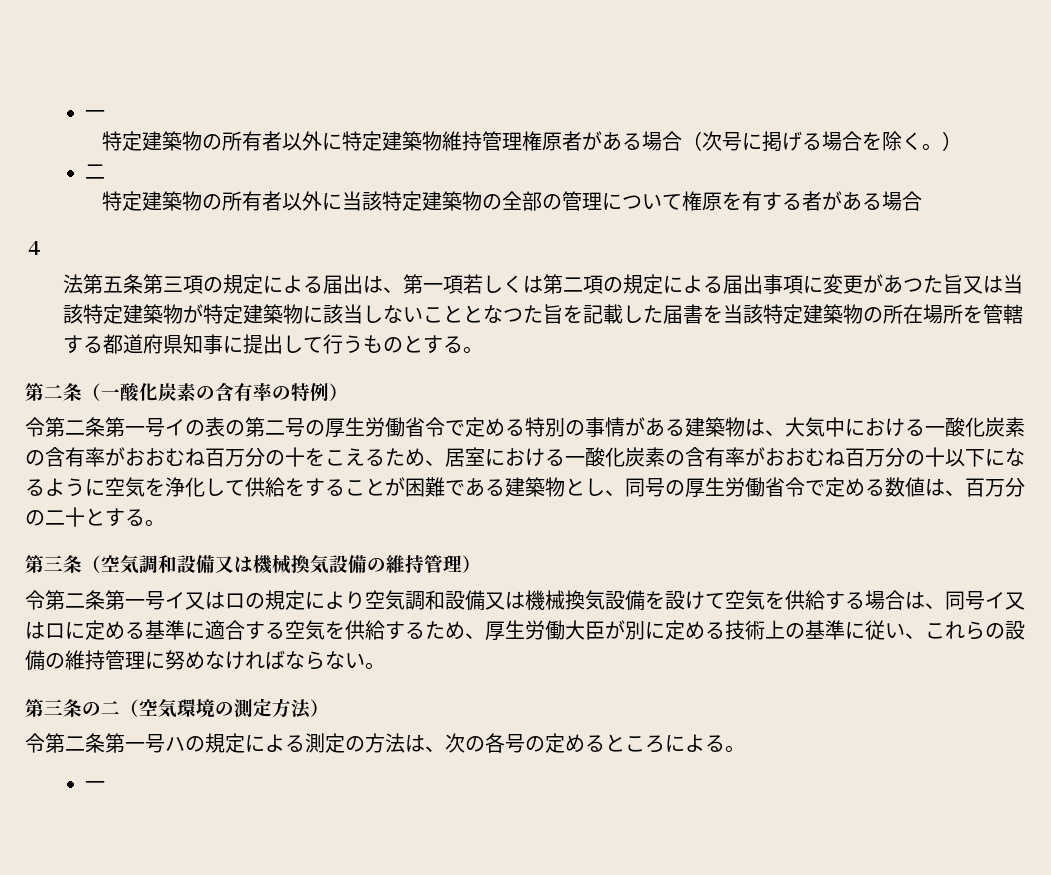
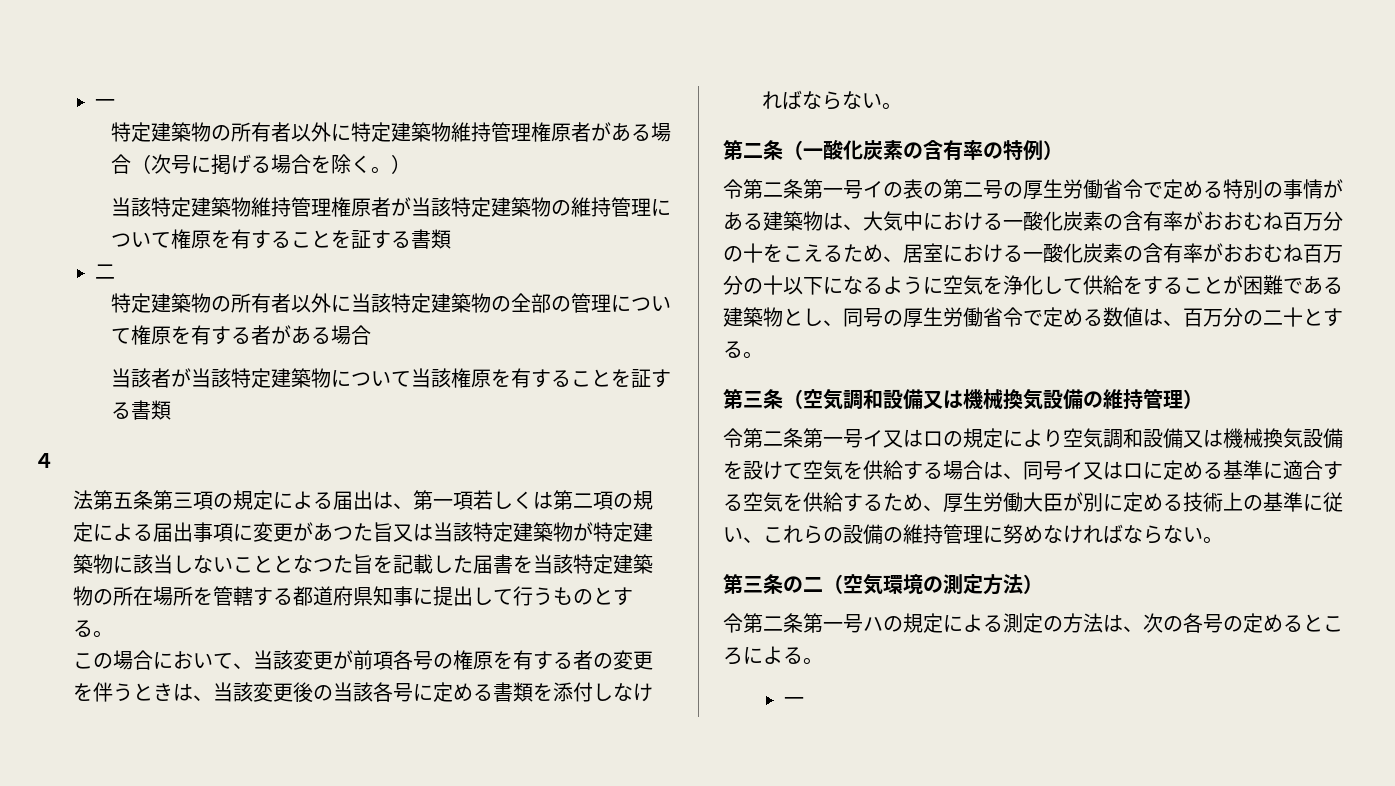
+ 当該特定建築物維持管理権原者が当該特定建築物の維持管理について権原を有することを証する書類
+ 当該者が当該特定建築物について当該権原を有することを証する書類
+ この場合において、当該変更が前項各号の権原を有する者の変更を伴うときは、当該変更後の当該各号に定める書類を添付しなければならない。

